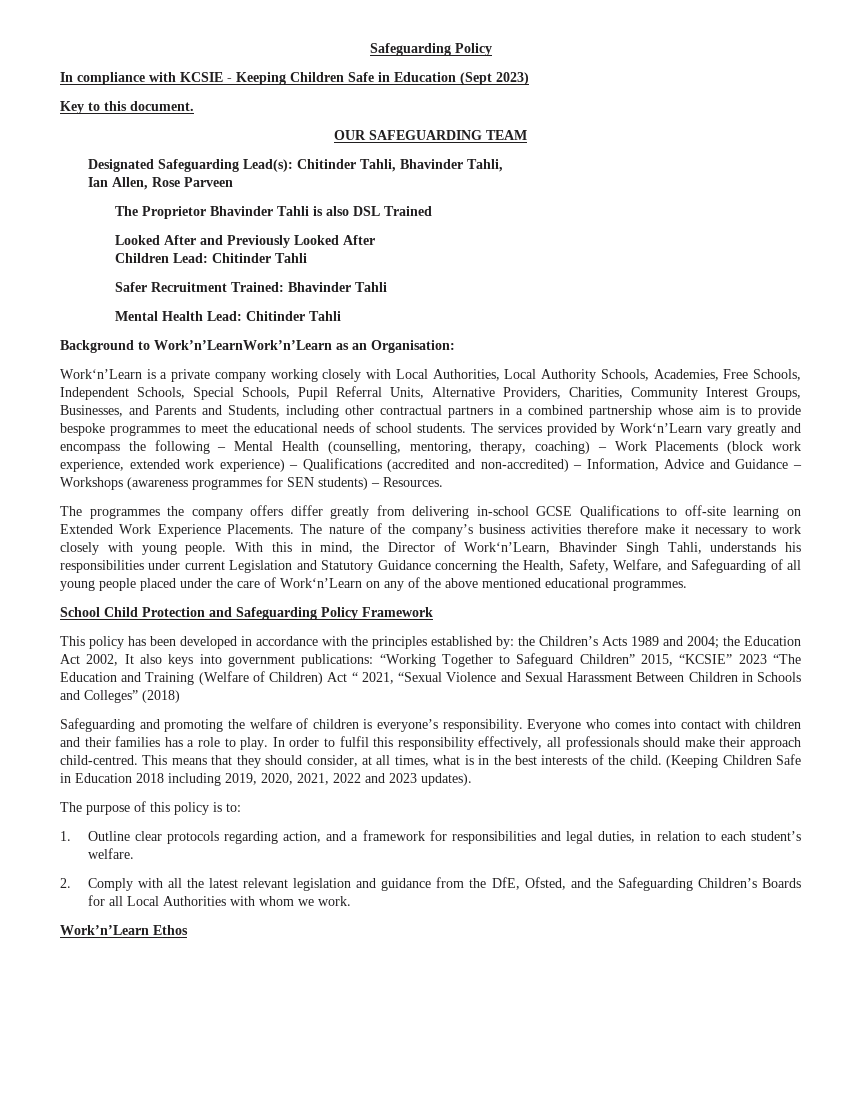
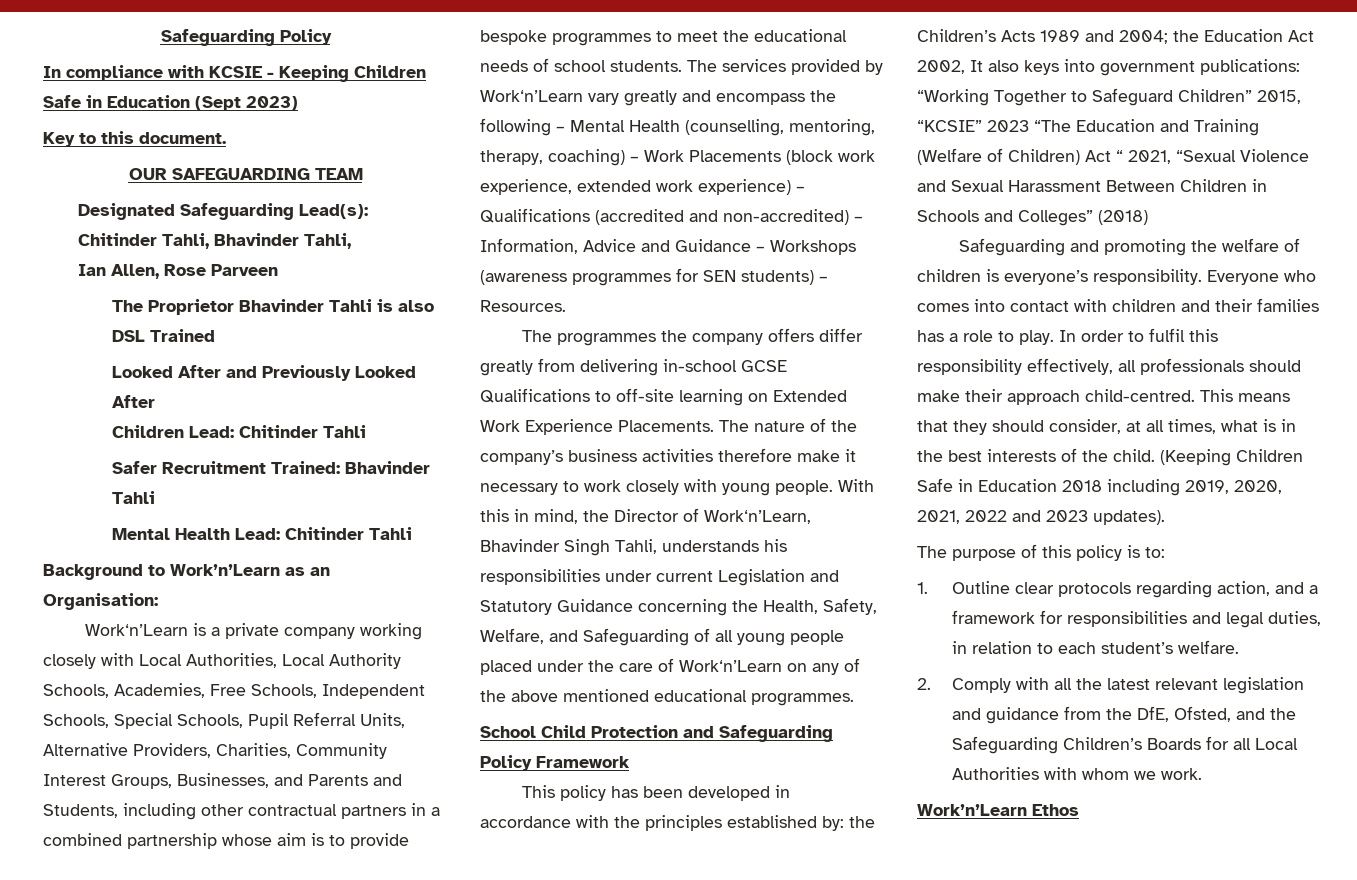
- Background to Work’n’LearnWork’n’Learn as an Organisation:
+ Background to Work’n’Learn as an Organisation:

